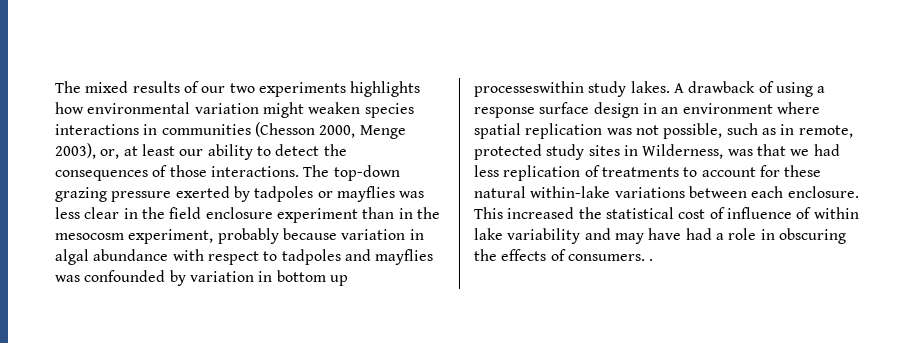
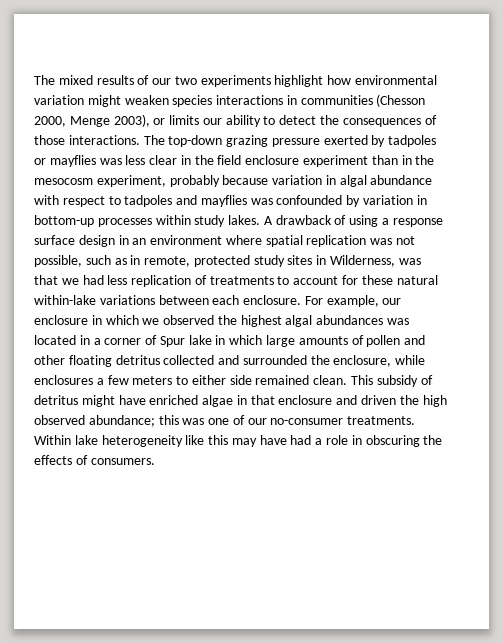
- The mixed results of our two experiments highlights how environmental variation might weaken species interactions in communities (Chesson 2000, Menge 2003), or, at least our ability to detect the consequences of those interactions.
+ The mixed results of our two experiments highlight how environmental variation might weaken species interactions in communities (Chesson 2000, Menge 2003), or limits our ability to detect the consequences of those interactions.
- The top-down grazing pressure exerted by tadpoles or mayflies was less clear in the field enclosure experiment than in the mesocosm experiment, probably because variation in algal abundance with respect to tadpoles and mayflies was confounded by variation in bottom up processeswithin study lakes.
+ The top-down grazing pressure exerted by tadpoles or mayflies was less clear in the field enclosure experiment than in the mesocosm experiment, probably because variation in algal abundance with respect to tadpoles and mayflies was confounded by variation in bottom-up processes within study lakes.
- This increased the statistical cost of influence of within lake variability and may have had a role in obscuring the effects of consumers. .
+ For example, our enclosure in which we observed the highest algal abundances was located in a corner of Spur lake in which large amounts of pollen and other floating detritus collected and surrounded the enclosure, while enclosures a few meters to either side remained clean. This subsidy of detritus might have enriched algae in that enclosure and driven the high observed abundance; this was one of our no-consumer treatments. Within lake heterogeneity like this may have had a role in obscuring the effects of consumers.

